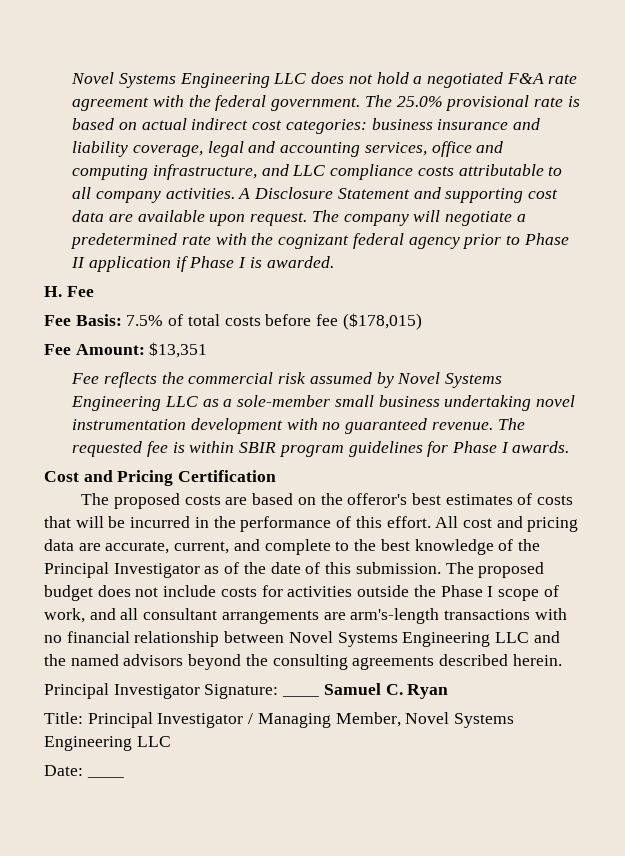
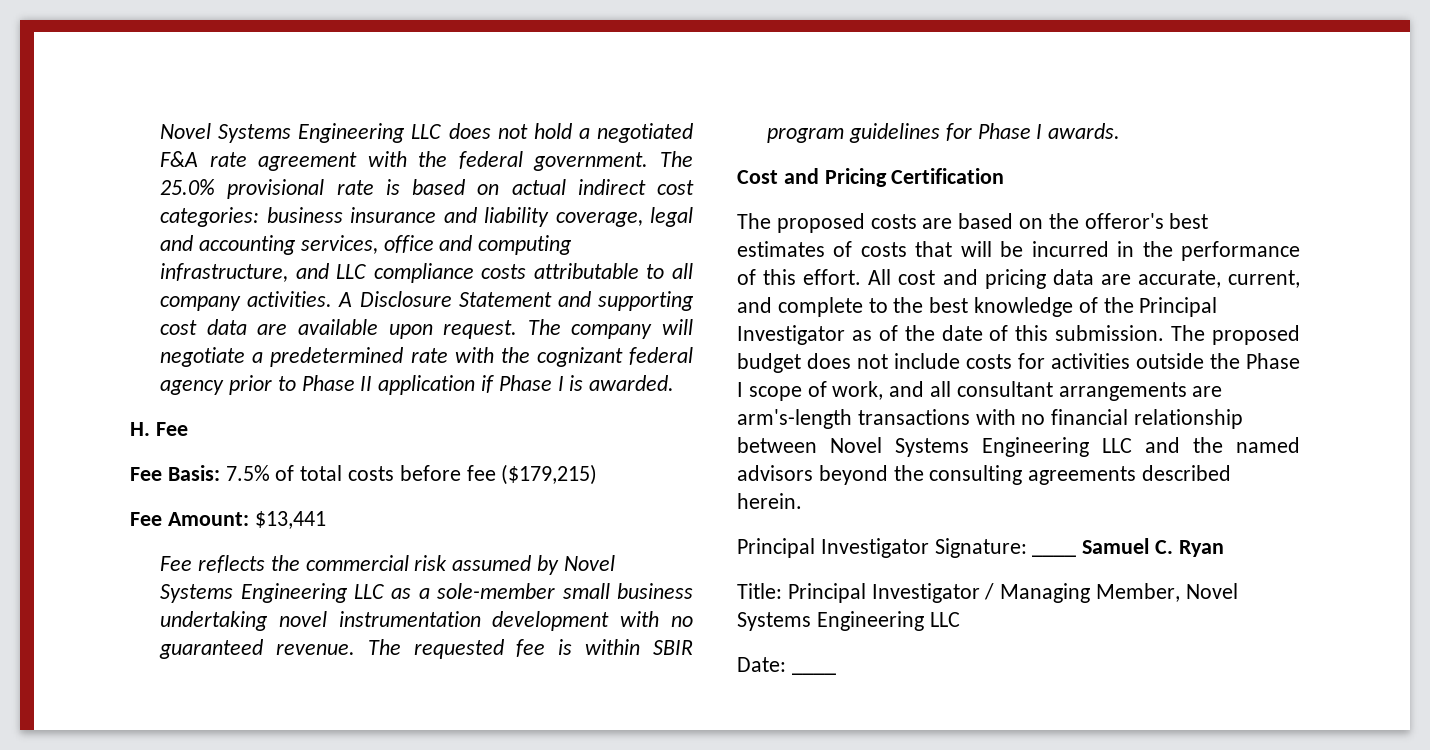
- Fee Basis: 7.5% of total costs before fee ($178,015)
+ Fee Basis: 7.5% of total costs before fee ($179,215)
- Fee Amount: $13,351
+ Fee Amount: $13,441

